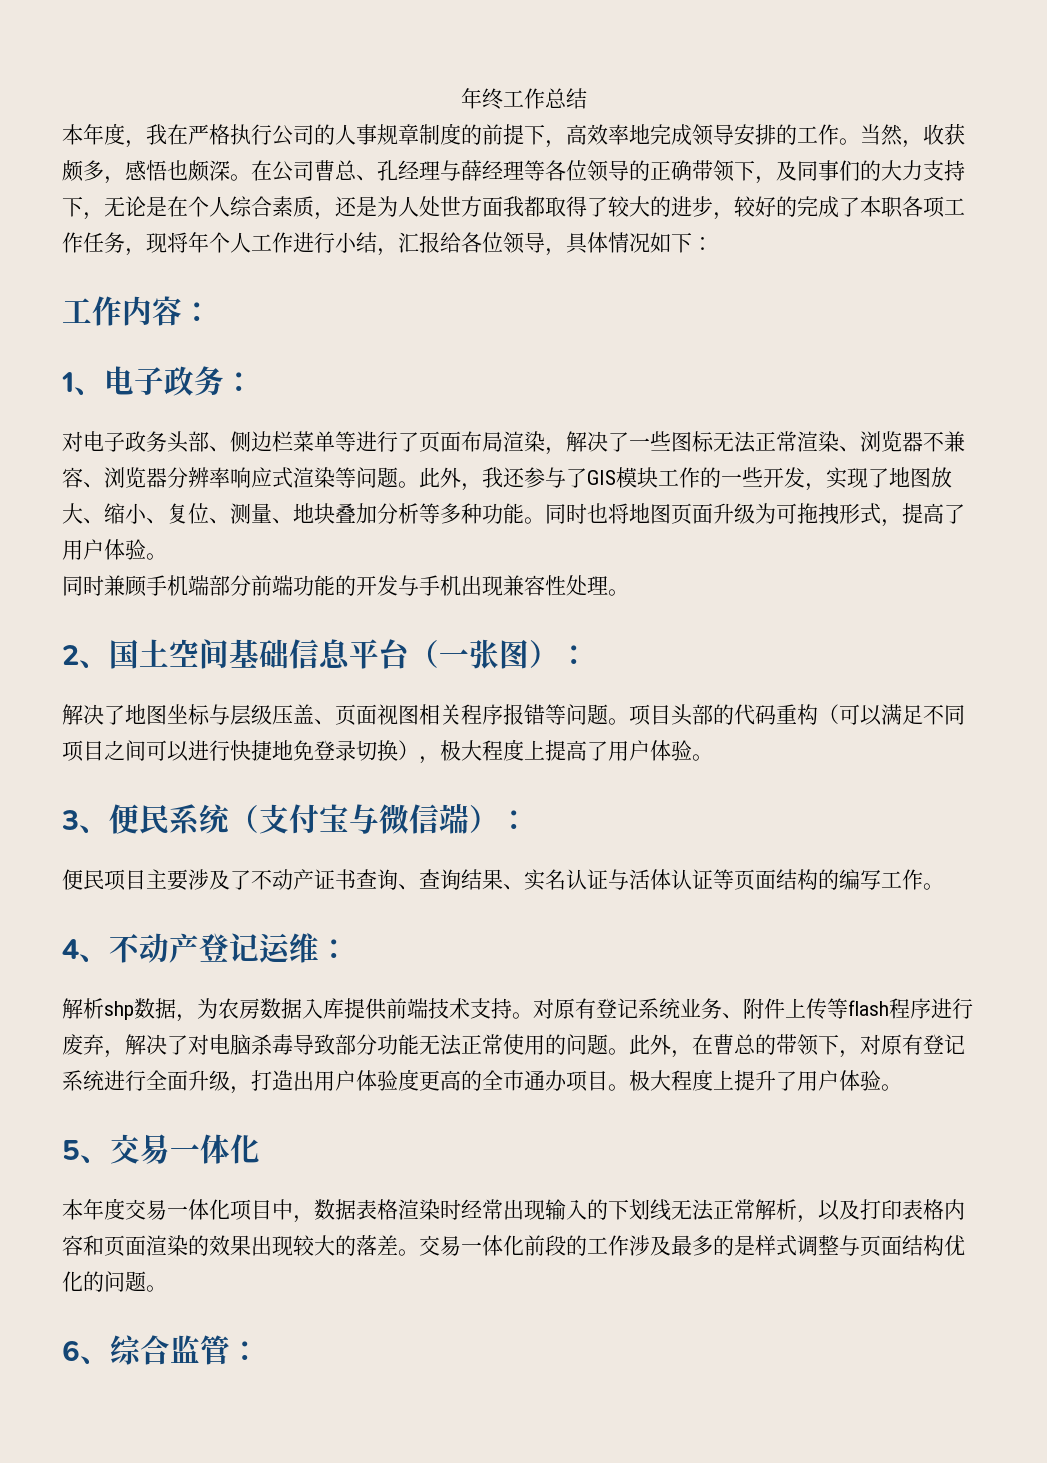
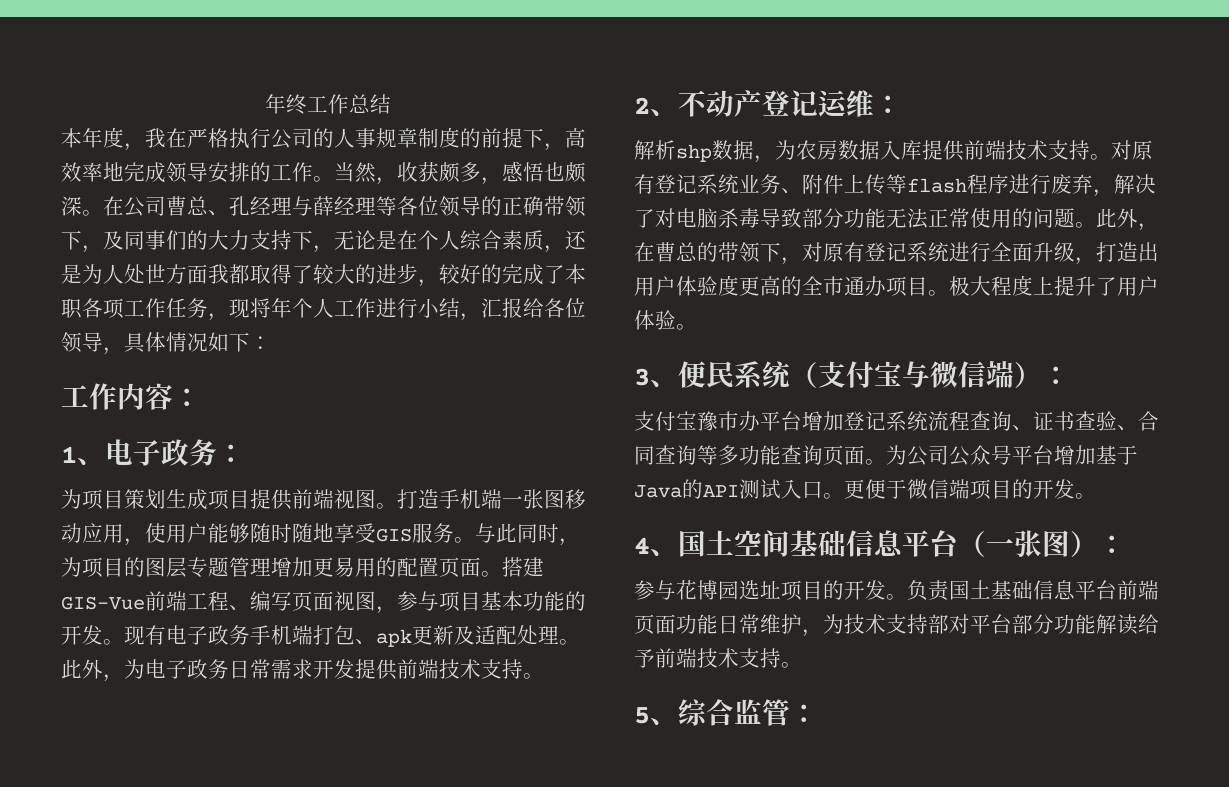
- 对电子政务头部、侧边栏菜单等进行了页面布局渲染，解决了一些图标无法正常渲染、浏览器不兼容、浏览器分辨率响应式渲染等问题。此外，我还参与了GIS模块工作的一些开发，实现了地图放大、缩小、复位、测量、地块叠加分析等多种功能。同时也将地图页面升级为可拖拽形式，提高了用户体验。
- 同时兼顾手机端部分前端功能的开发与手机出现兼容性处理。
- 2、国土空间基础信息平台（一张图）：
- 解决了地图坐标与层级压盖、页面视图相关程序报错等问题。项目头部的代码重构（可以满足不同项目之间可以进行快捷地免登录切换），极大程度上提高了用户体验。
- 3、便民系统（支付宝与微信端）：
- 便民项目主要涉及了不动产证书查询、查询结果、实名认证与活体认证等页面结构的编写工作。
- 4、不动产登记运维：
+ 为项目策划生成项目提供前端视图。打造手机端一张图移动应用，使用户能够随时随地享受GIS服务。与此同时，为项目的图层专题管理增加更易用的配置页面。搭建GIS-Vue前端工程、编写页面视图，参与项目基本功能的开发。现有电子政务手机端打包、apk更新及适配处理。此外，为电子政务日常需求开发提供前端技术支持。
+ 2、不动产登记运维：
- 5、交易一体化
- 本年度交易一体化项目中，数据表格渲染时经常出现输入的下划线无法正常解析，以及打印表格内容和页面渲染的效果出现较大的落差。交易一体化前段的工作涉及最多的是样式调整与页面结构优化的问题。
- 6、综合监管：
+ 3、便民系统（支付宝与微信端）：
+ 支付宝豫市办平台增加登记系统流程查询、证书查验、合同查询等多功能查询页面。为公司公众号平台增加基于Java的API测试入口。更便于微信端项目的开发。
+ 4、国土空间基础信息平台（一张图）：
+ 参与花博园选址项目的开发。负责国土基础信息平台前端页面功能日常维护，为技术支持部对平台部分功能解读给予前端技术支持。
+ 5、综合监管：

